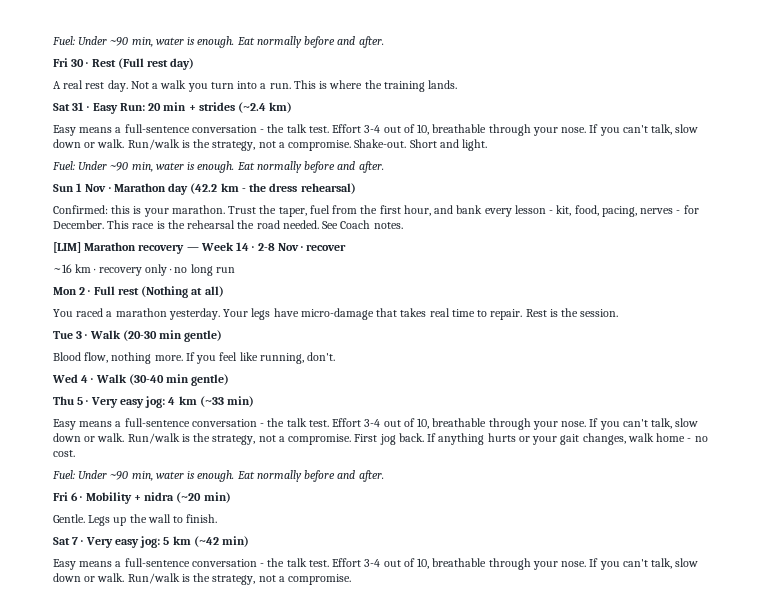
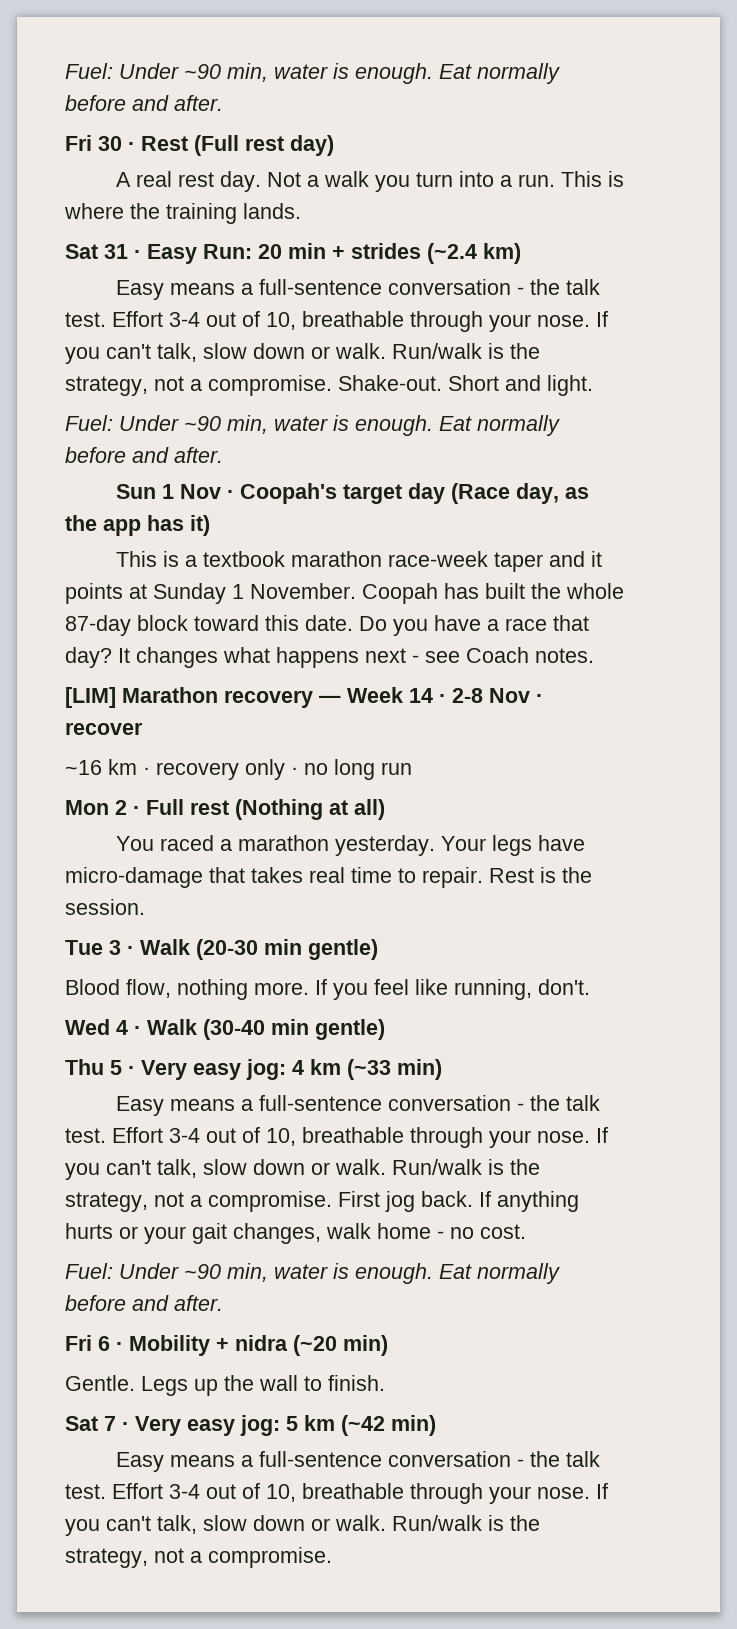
- Sun 1 Nov · Marathon day (42.2 km - the dress rehearsal)
- Confirmed: this is your marathon. Trust the taper, fuel from the first hour, and bank every lesson - kit, food, pacing, nerves - for December. This race is the rehearsal the road needed. See Coach notes.
+ Sun 1 Nov · Coopah's target day (Race day, as the app has it)
+ This is a textbook marathon race-week taper and it points at Sunday 1 November. Coopah has built the whole 87-day block toward this date. Do you have a race that day? It changes what happens next - see Coach notes.

